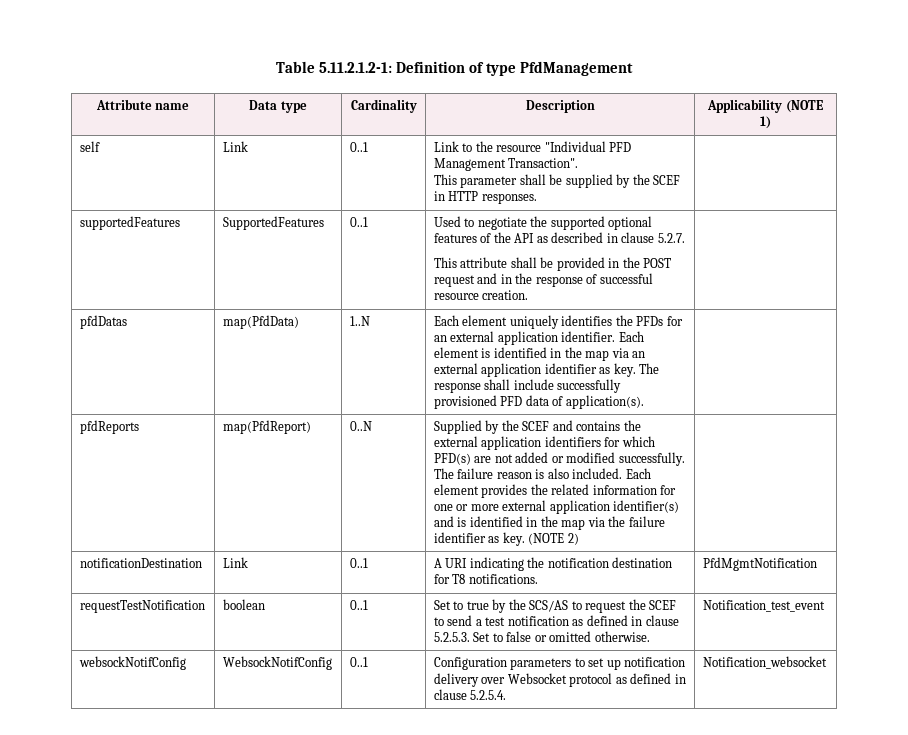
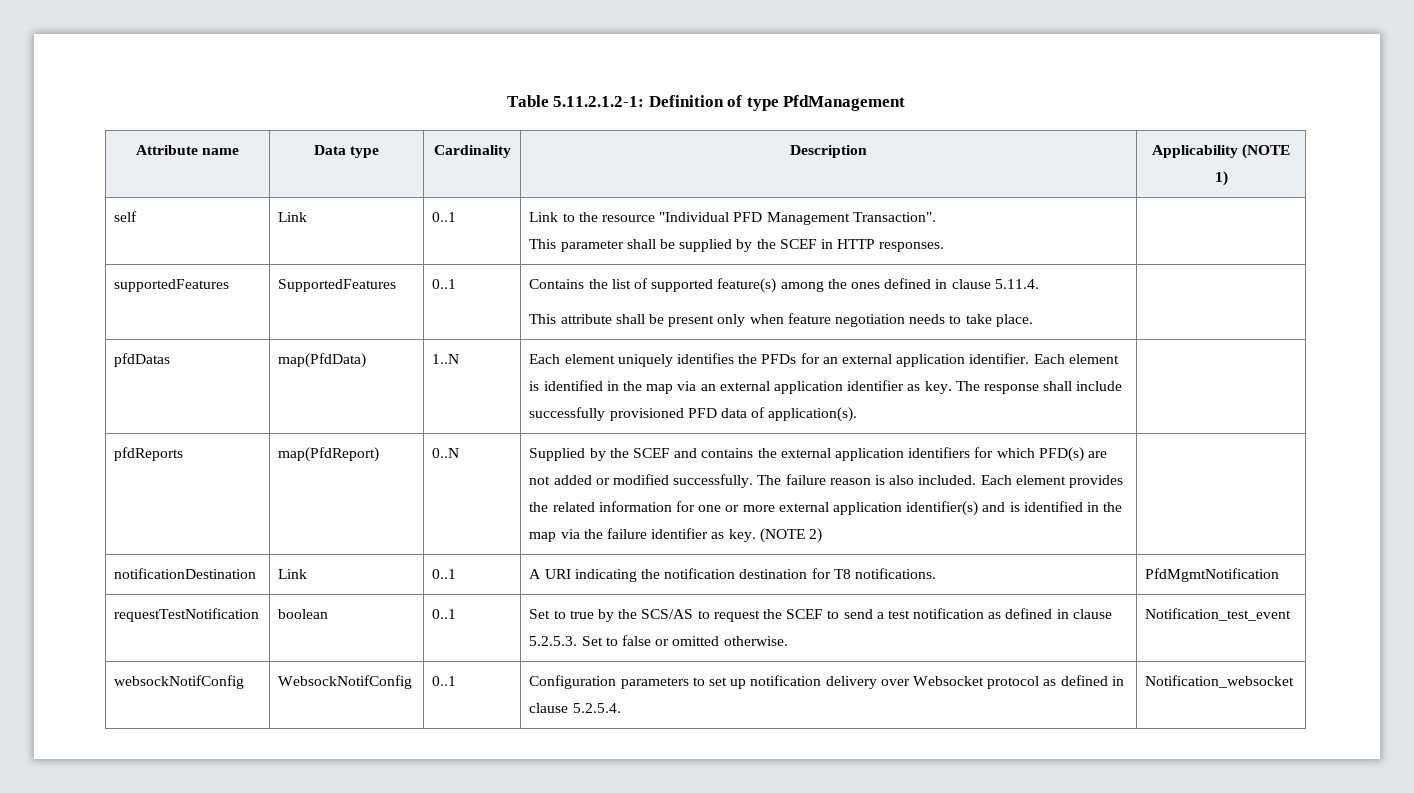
- supportedFeatures | SupportedFeatures | 0..1 | Used to negotiate the supported optional features of the API as described in clause 5.2.7.
- This attribute shall be provided in the POST request and in the response of successful resource creation. |
+ supportedFeatures | SupportedFeatures | 0..1 | Contains the list of supported feature(s) among the ones defined in clause 5.11.4.
+ This attribute shall be present only when feature negotiation needs to take place. |

